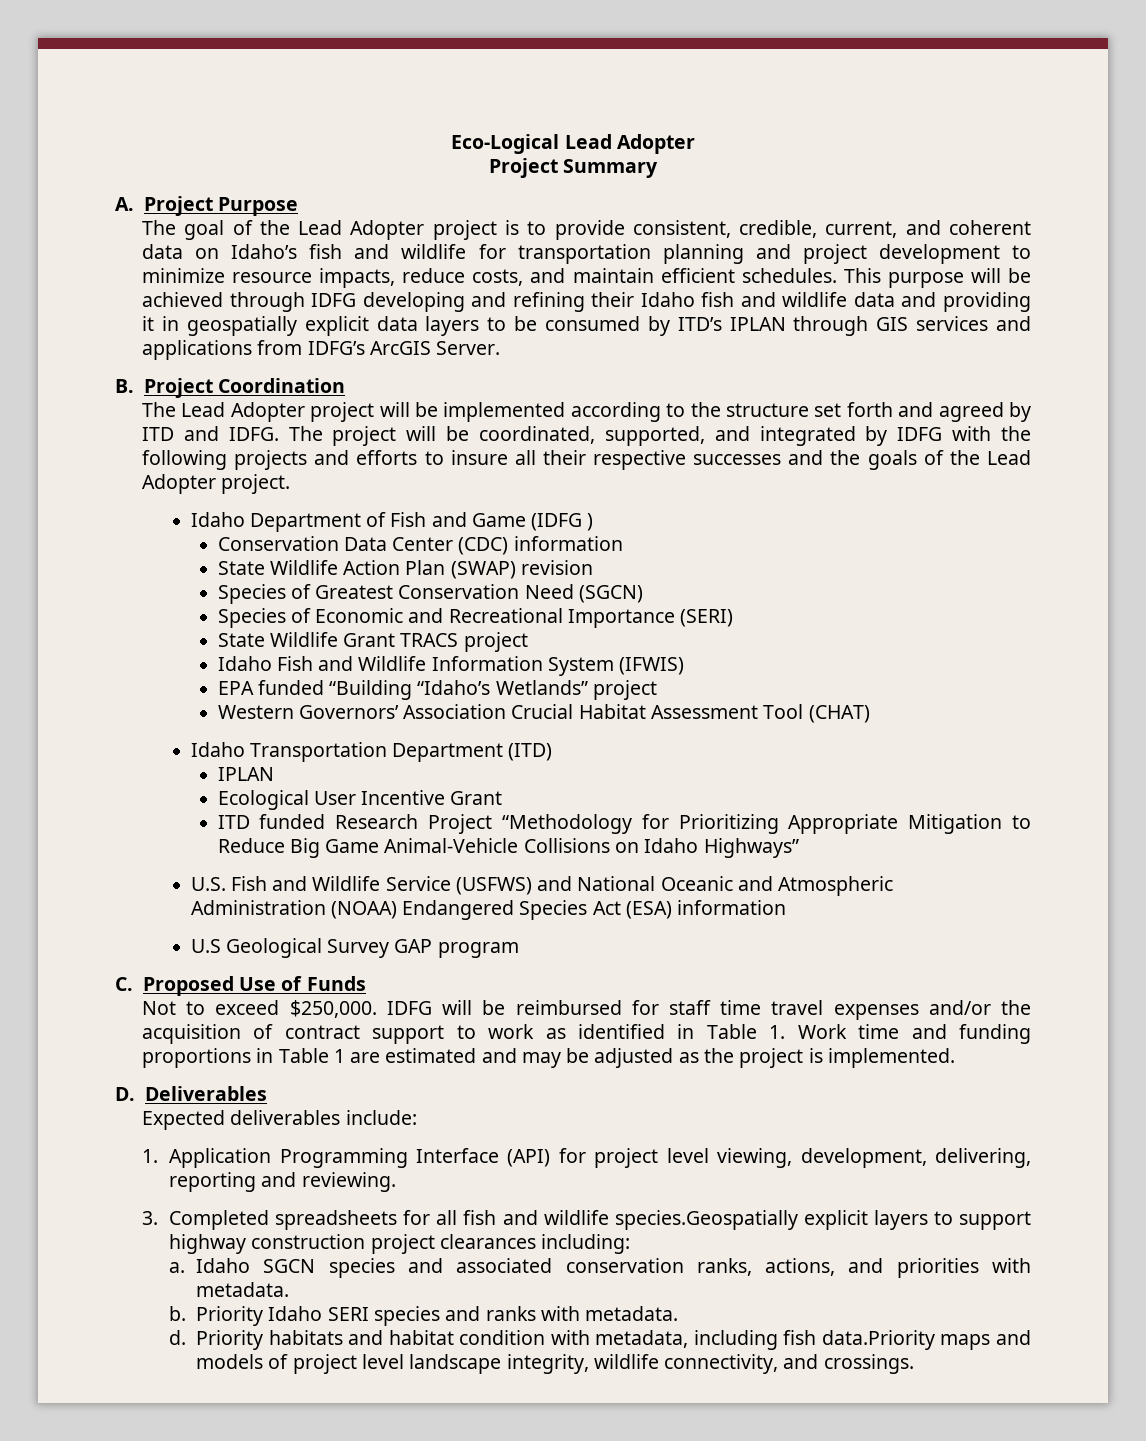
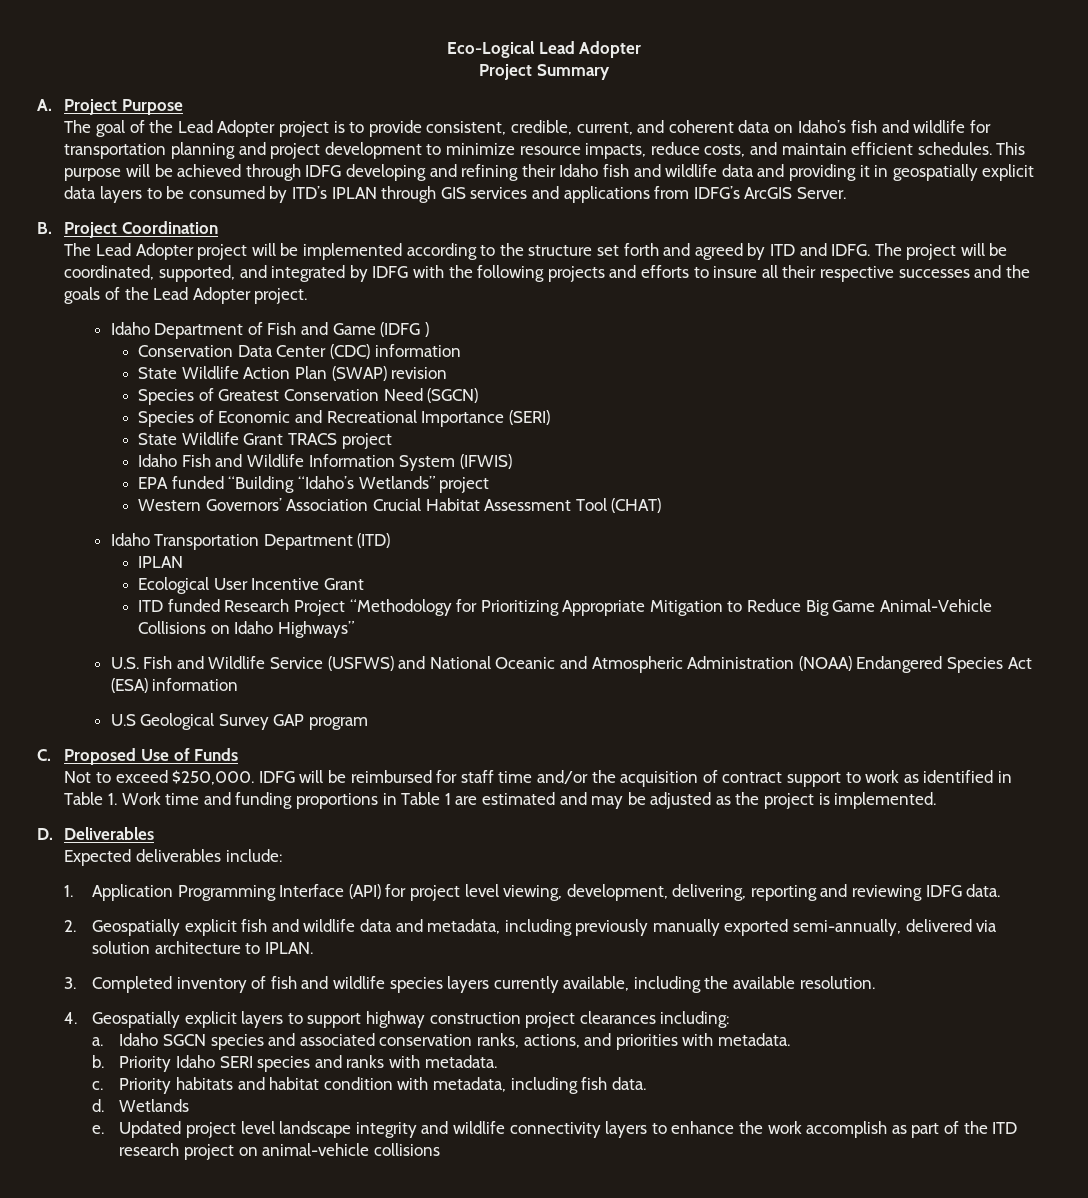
- IDFG will be reimbursed for staff time travel expenses and/or the acquisition of contract support to work as identified in Table 1. Work time and funding proportions in Table 1 are estimated and may be adjusted as the project is implemented.
+ IDFG will be reimbursed for staff time and/or the acquisition of contract support to work as identified in Table 1. Work time and funding proportions in Table 1 are estimated and may be adjusted as the project is implemented.
- 1. Application Programming Interface (API) for project level viewing, development, delivering, reporting and reviewing.
- 3. Completed spreadsheets for all fish and wildlife species.Geospatially explicit layers to support highway construction project clearances including:
+ 1. Application Programming Interface (API) for project level viewing, development, delivering, reporting and reviewing IDFG data.
+ 2. Geospatially explicit fish and wildlife data and metadata, including previously manually exported semi-annually, delivered via solution architecture to IPLAN.
+ 3. Completed inventory of fish and wildlife species layers currently available, including the available resolution.
+ 4. Geospatially explicit layers to support highway construction project clearances including:
- d.
+ c.
- Priority habitats and habitat condition with metadata, including fish data.Priority maps and models of project level landscape integrity, wildlife connectivity, and crossings.
+ Priority habitats and habitat condition with metadata, including fish data.
+ d. Wetlands
+ e. Updated project level landscape integrity and wildlife connectivity layers to enhance the work accomplish as part of the ITD research project on animal-vehicle collisions

